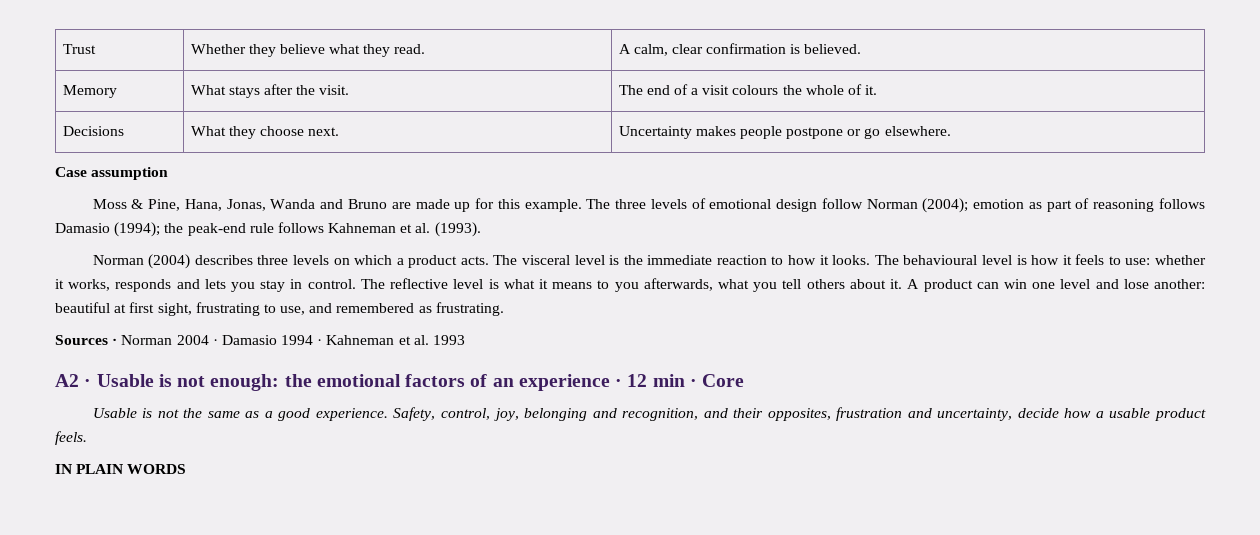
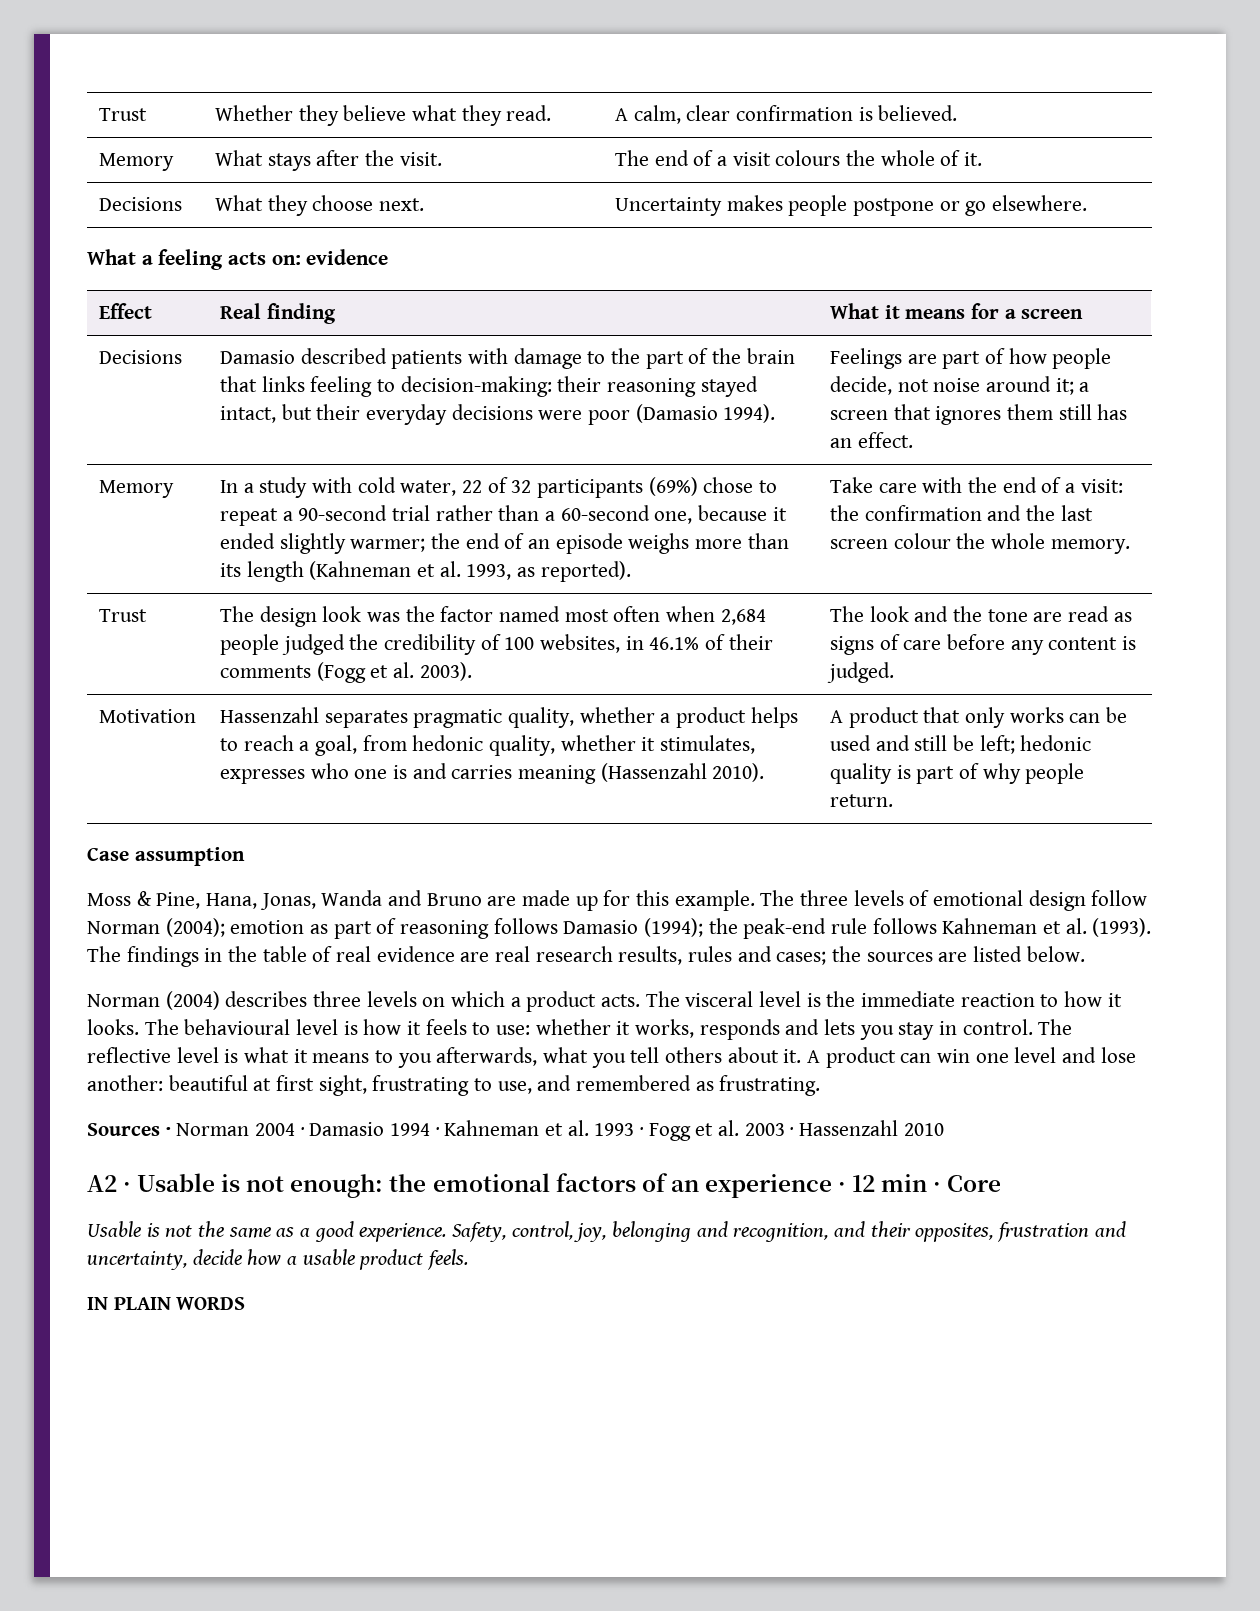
+ What a feeling acts on: evidence
+ Effect | Real finding | What it means for a screen
+ Decisions | Damasio described patients with damage to the part of the brain that links feeling to decision-making: their reasoning stayed intact, but their everyday decisions were poor (Damasio 1994). | Feelings are part of how people decide, not noise around it; a screen that ignores them still has an effect.
+ Memory | In a study with cold water, 22 of 32 participants (69%) chose to repeat a 90-second trial rather than a 60-second one, because it ended slightly warmer; the end of an episode weighs more than its length (Kahneman et al. 1993, as reported). | Take care with the end of a visit: the confirmation and the last screen colour the whole memory.
+ Trust | The design look was the factor named most often when 2,684 people judged the credibility of 100 websites, in 46.1% of their comments (Fogg et al. 2003). | The look and the tone are read as signs of care before any content is judged.
+ Motivation | Hassenzahl separates pragmatic quality, whether a product helps to reach a goal, from hedonic quality, whether it stimulates, expresses who one is and carries meaning (Hassenzahl 2010). | A product that only works can be used and still be left; hedonic quality is part of why people return.
+ The findings in the table of real evidence are real research results, rules and cases; the sources are listed below.
- Sources · Norman 2004 · Damasio 1994 · Kahneman et al. 1993
+ Sources · Norman 2004 · Damasio 1994 · Kahneman et al. 1993 · Fogg et al. 2003 · Hassenzahl 2010

